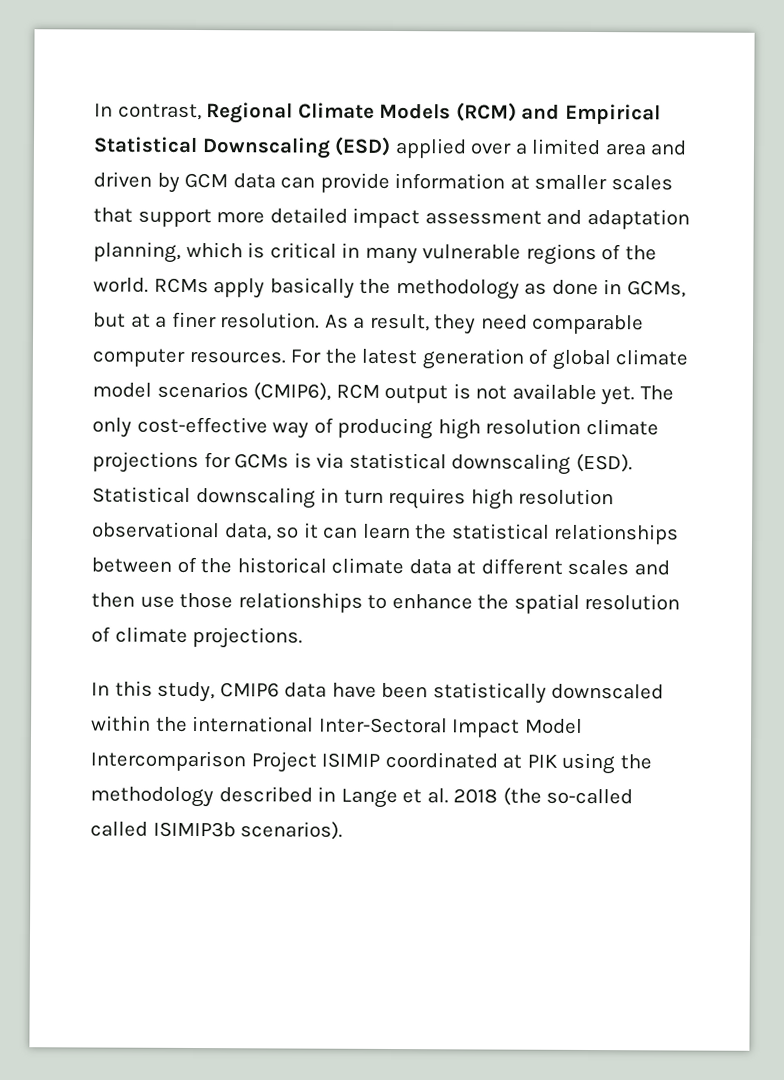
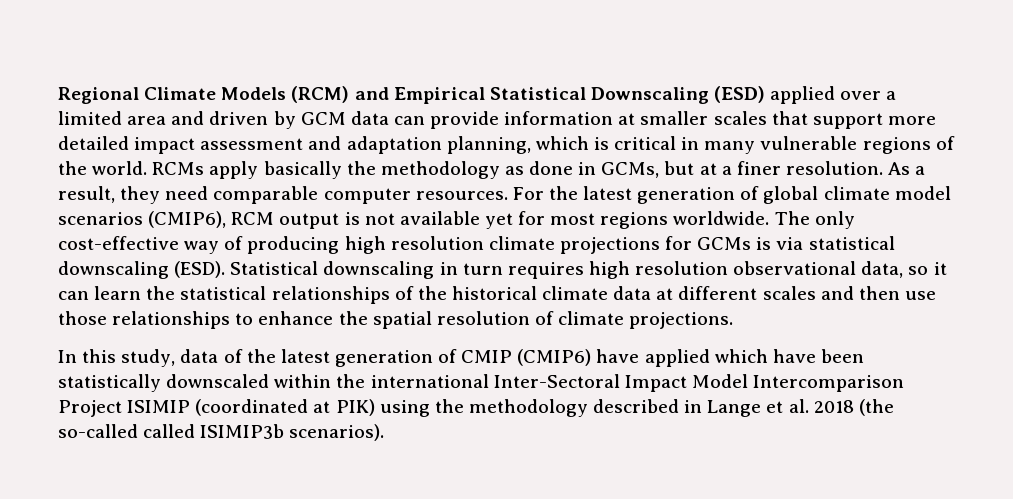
- In contrast, Regional Climate Models (RCM) and Empirical Statistical Downscaling (ESD) applied over a limited area and driven by GCM data can provide information at smaller scales that support more detailed impact assessment and adaptation planning, which is critical in many vulnerable regions of the world.
+ Regional Climate Models (RCM) and Empirical Statistical Downscaling (ESD) applied over a limited area and driven by GCM data can provide information at smaller scales that support more detailed impact assessment and adaptation planning, which is critical in many vulnerable regions of the world.
- For the latest generation of global climate model scenarios (CMIP6), RCM output is not available yet.
+ For the latest generation of global climate model scenarios (CMIP6), RCM output is not available yet for most regions worldwide.
- Statistical downscaling in turn requires high resolution observational data, so it can learn the statistical relationships between of the historical climate data at different scales and then use those relationships to enhance the spatial resolution of climate projections.
+ Statistical downscaling in turn requires high resolution observational data, so it can learn the statistical relationships of the historical climate data at different scales and then use those relationships to enhance the spatial resolution of climate projections.
- In this study, CMIP6 data have been statistically downscaled within the international Inter-Sectoral Impact Model Intercomparison Project ISIMIP coordinated at PIK using the methodology described in Lange et al. 2018 (the so-called called ISIMIP3b scenarios).
+ In this study, data of the latest generation of CMIP (CMIP6) have applied which have been statistically downscaled within the international Inter-Sectoral Impact Model Intercomparison Project ISIMIP (coordinated at PIK) using the methodology described in Lange et al. 2018 (the so-called called ISIMIP3b scenarios).

